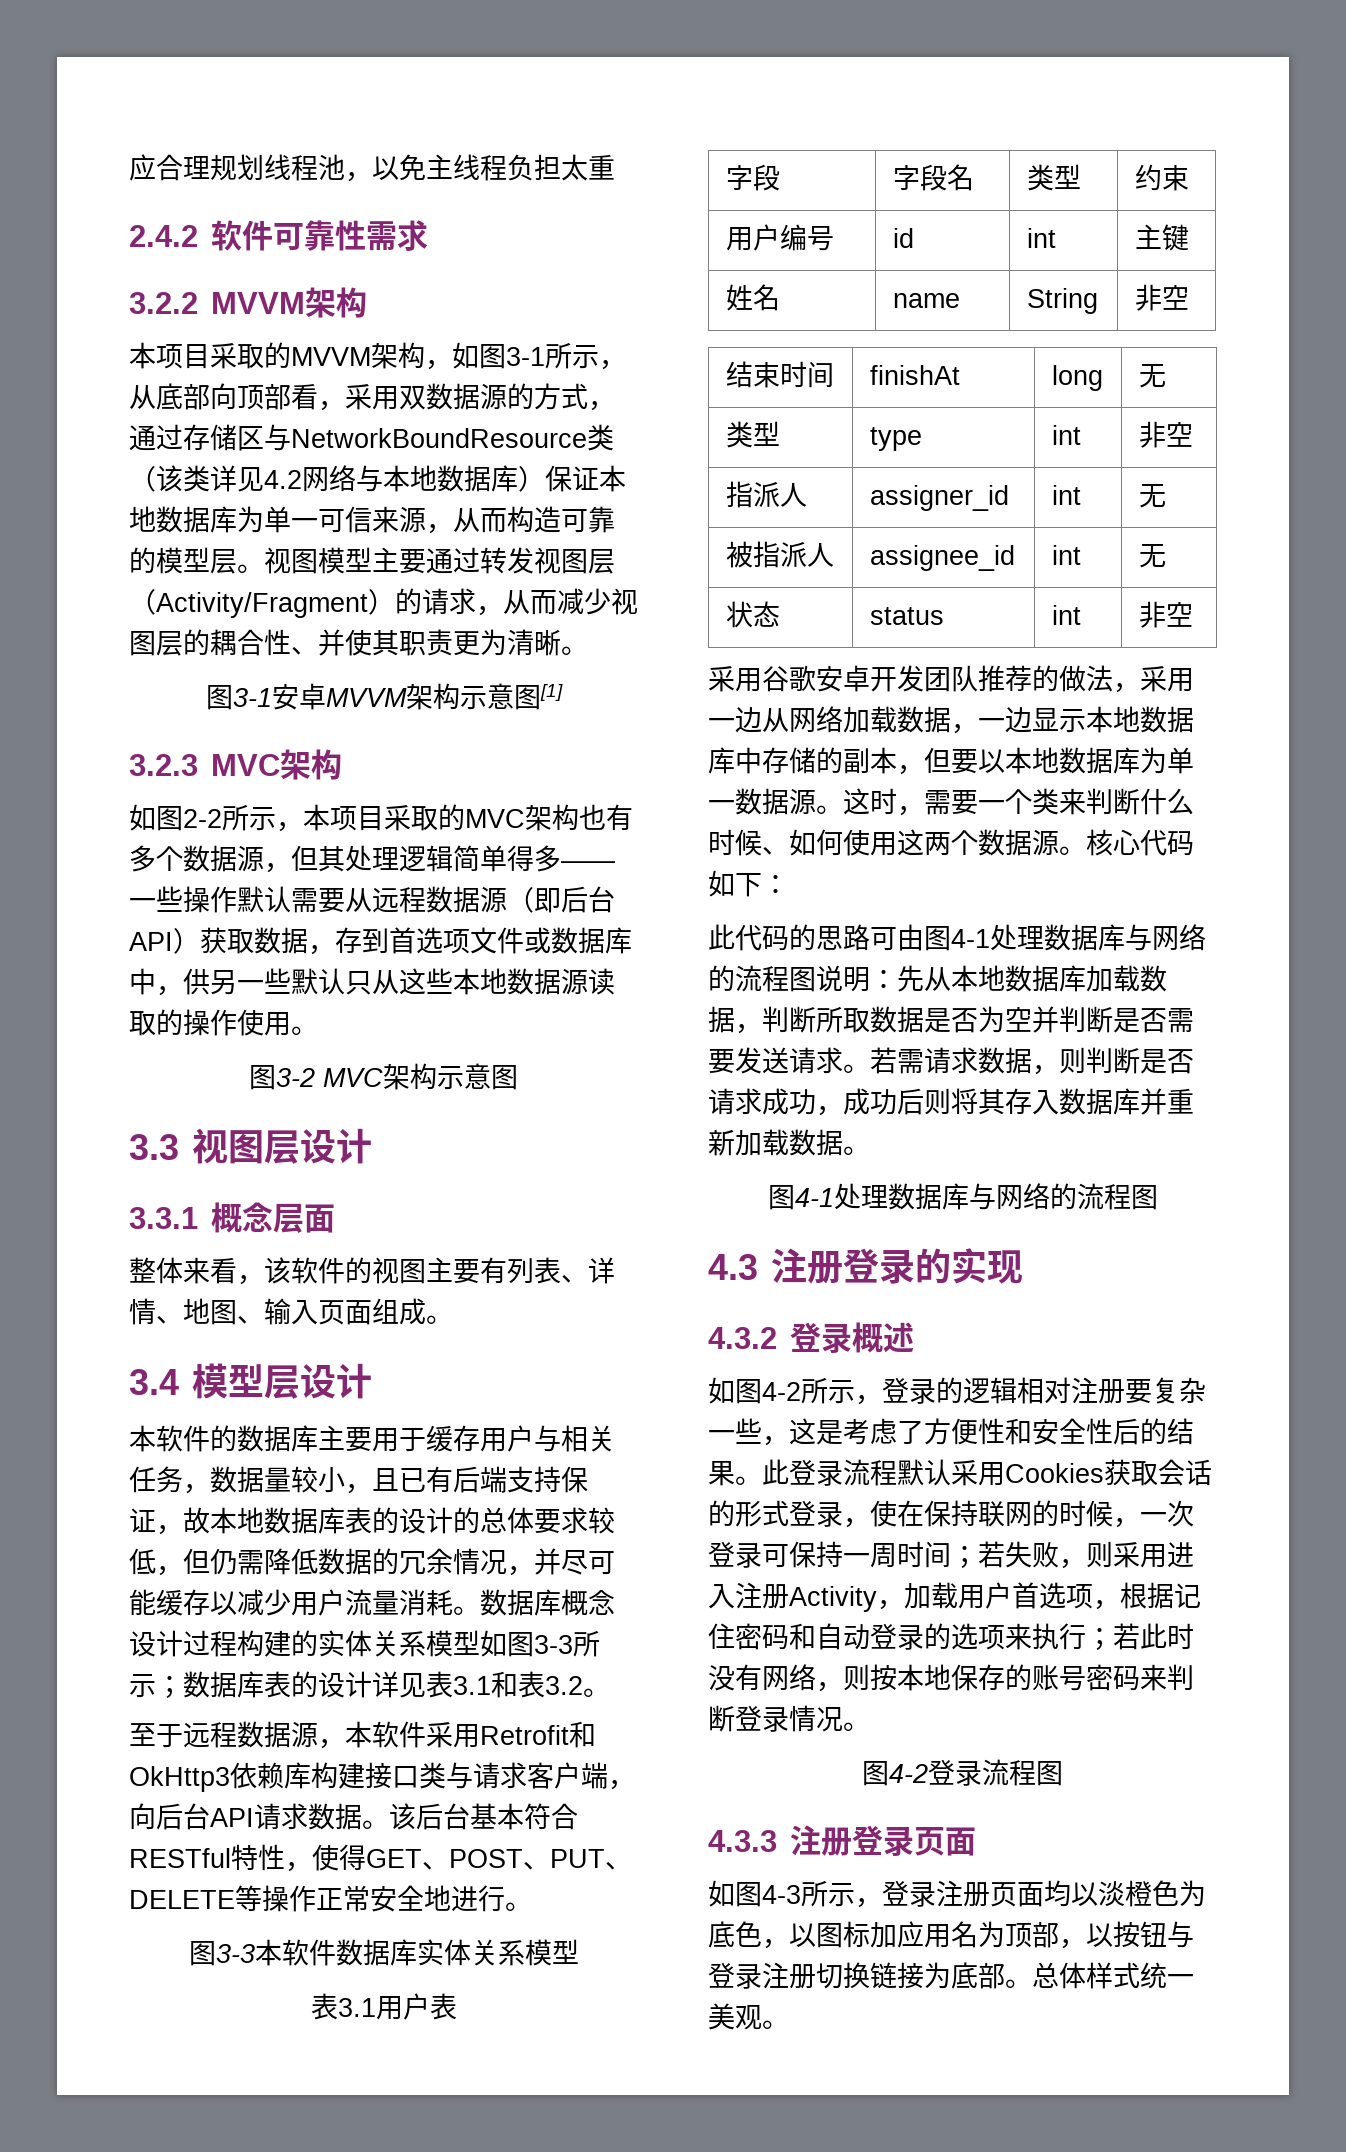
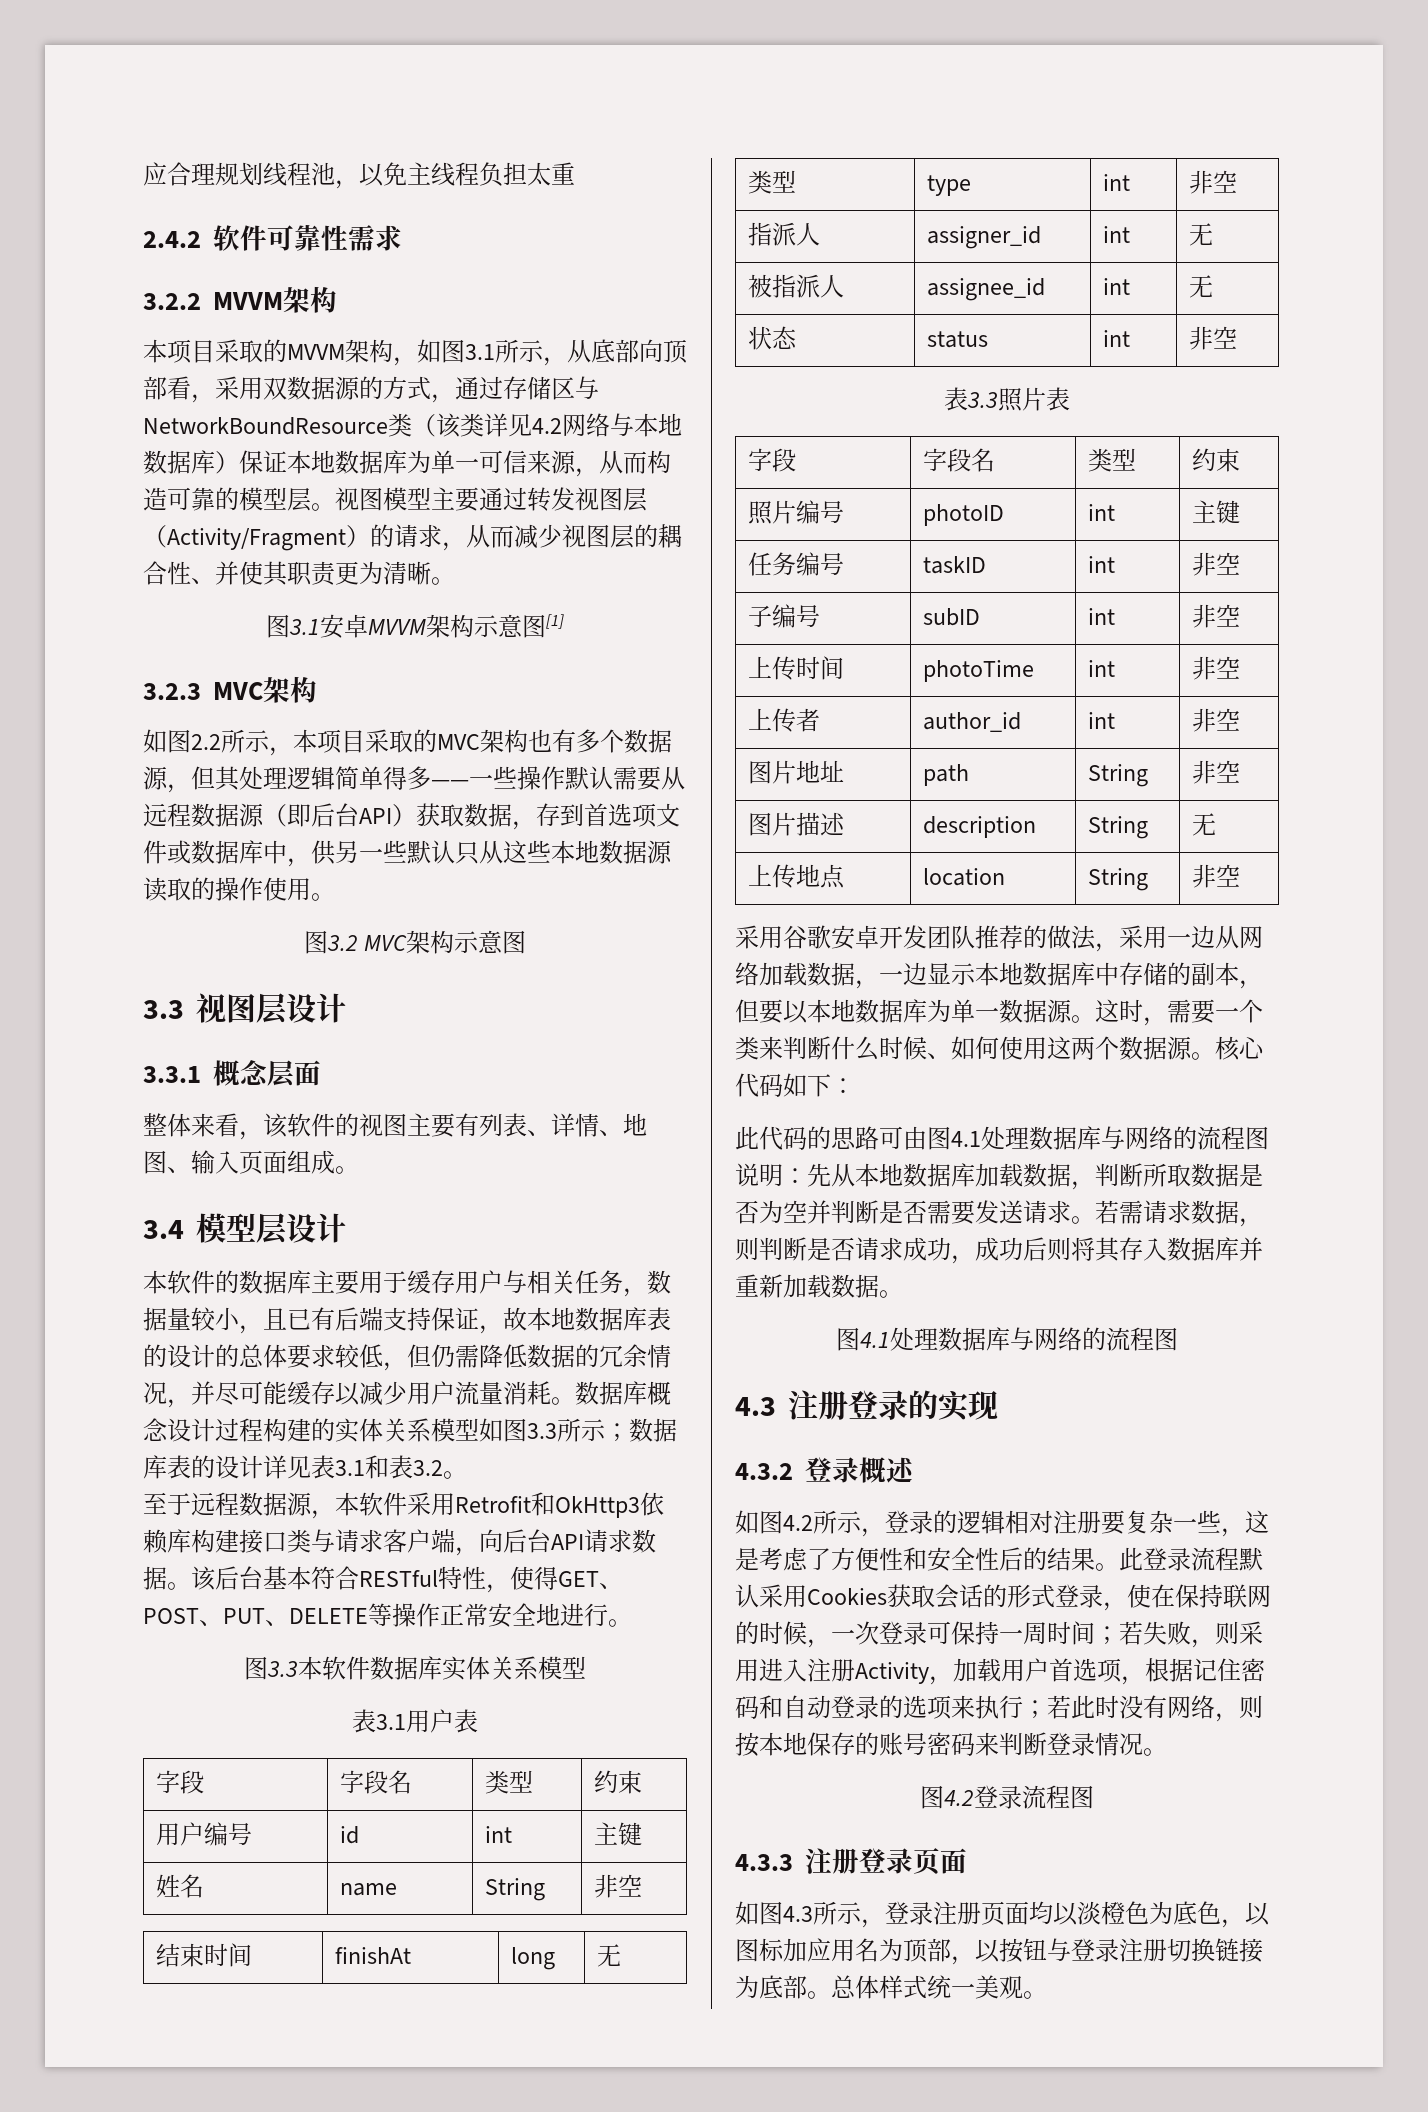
- 本项目采取的MVVM架构，如图3-1所示，从底部向顶部看，采用双数据源的方式，通过存储区与NetworkBoundResource类（该类详见4.2网络与本地数据库）保证本地数据库为单一可信来源，从而构造可靠的模型层。
+ 本项目采取的MVVM架构，如图3.1所示，从底部向顶部看，采用双数据源的方式，通过存储区与NetworkBoundResource类（该类详见4.2网络与本地数据库）保证本地数据库为单一可信来源，从而构造可靠的模型层。
- 图3-1安卓MVVM架构示意图[1]
+ 图3.1安卓MVVM架构示意图[1]
- 如图2-2所示，本项目采取的MVC架构也有多个数据源，但其处理逻辑简单得多——一些操作默认需要从远程数据源（即后台API）获取数据，存到首选项文件或数据库中，供另一些默认只从这些本地数据源读取的操作使用。
+ 如图2.2所示，本项目采取的MVC架构也有多个数据源，但其处理逻辑简单得多——一些操作默认需要从远程数据源（即后台API）获取数据，存到首选项文件或数据库中，供另一些默认只从这些本地数据源读取的操作使用。
- 图3-2 MVC架构示意图
+ 图3.2 MVC架构示意图
- 数据库概念设计过程构建的实体关系模型如图3-3所示；数据库表的设计详见表3.1和表3.2。
+ 数据库概念设计过程构建的实体关系模型如图3.3所示；数据库表的设计详见表3.1和表3.2。
- 图3-3本软件数据库实体关系模型
+ 图3.3本软件数据库实体关系模型
+ 表3.3照片表
+ 字段 | 字段名 | 类型 | 约束
+ 照片编号 | photoID | int | 主键
+ 任务编号 | taskID | int | 非空
+ 子编号 | subID | int | 非空
+ 上传时间 | photoTime | int | 非空
+ 上传者 | author_id | int | 非空
+ 图片地址 | path | String | 非空
+ 图片描述 | description | String | 无
+ 上传地点 | location | String | 非空
- 此代码的思路可由图4-1处理数据库与网络的流程图说明：先从本地数据库加载数据，判断所取数据是否为空并判断是否需要发送请求。
+ 此代码的思路可由图4.1处理数据库与网络的流程图说明：先从本地数据库加载数据，判断所取数据是否为空并判断是否需要发送请求。
  若需请求数据，则判断是否请求成功，成功后则将其存入数据库并重新加载数据。
- 图4-1处理数据库与网络的流程图
+ 图4.1处理数据库与网络的流程图
- 如图4-2所示，登录的逻辑相对注册要复杂一些，这是考虑了方便性和安全性后的结果。
+ 如图4.2所示，登录的逻辑相对注册要复杂一些，这是考虑了方便性和安全性后的结果。
- 图4-2登录流程图
+ 图4.2登录流程图
- 如图4-3所示，登录注册页面均以淡橙色为底色，以图标加应用名为顶部，以按钮与登录注册切换链接为底部。
+ 如图4.3所示，登录注册页面均以淡橙色为底色，以图标加应用名为顶部，以按钮与登录注册切换链接为底部。

